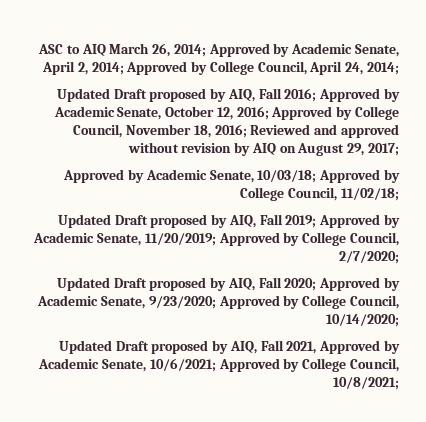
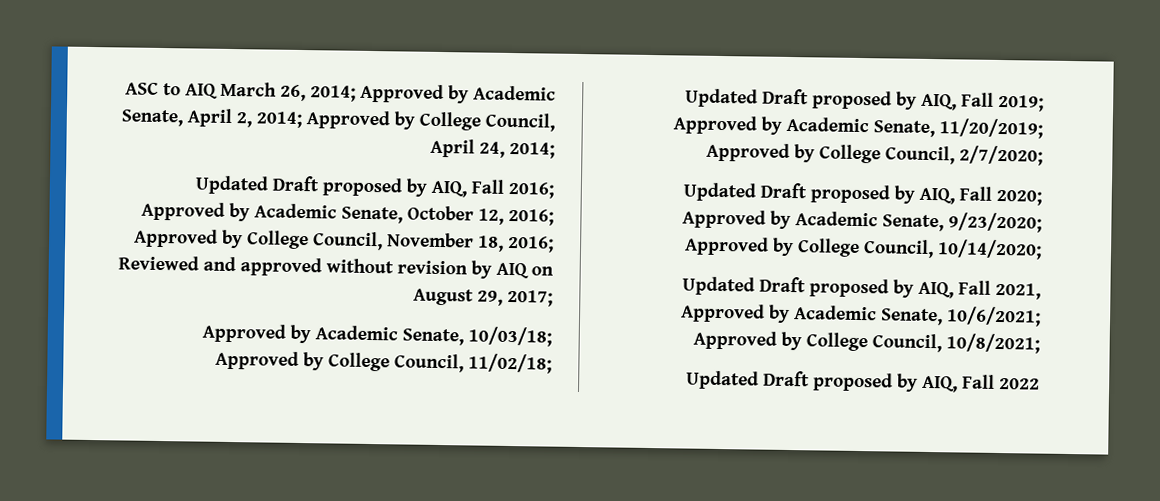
+ Updated Draft proposed by AIQ, Fall 2022

